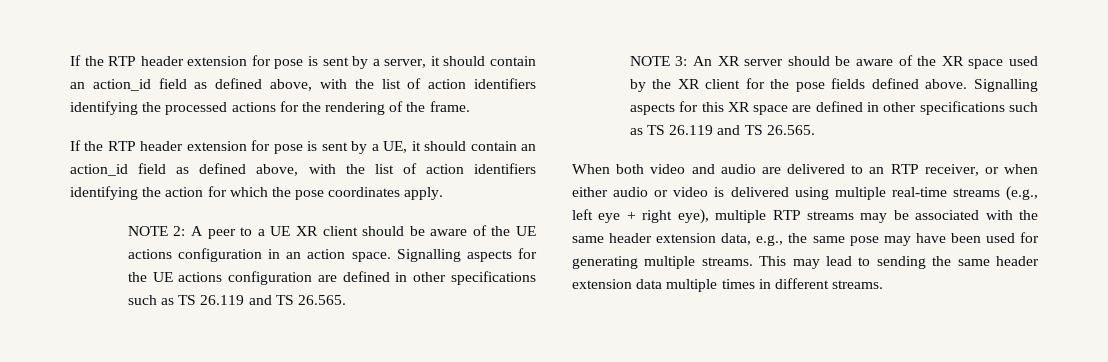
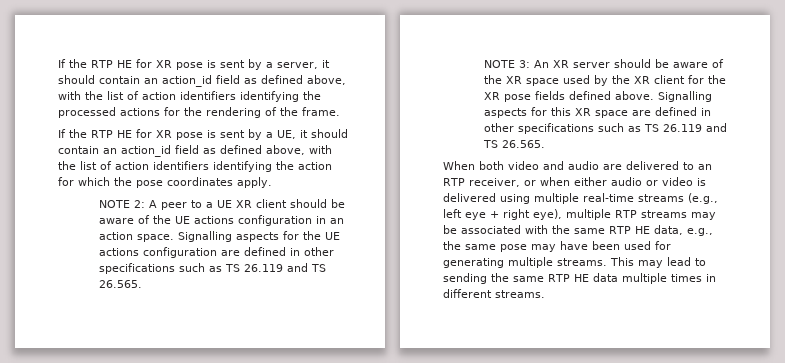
- If the RTP header extension for pose is sent by a server, it should contain an action_id field as defined above, with the list of action identifiers identifying the processed actions for the rendering of the frame.
+ If the RTP HE for XR pose is sent by a server, it should contain an action_id field as defined above, with the list of action identifiers identifying the processed actions for the rendering of the frame.
- If the RTP header extension for pose is sent by a UE, it should contain an action_id field as defined above, with the list of action identifiers identifying the action for which the pose coordinates apply.
+ If the RTP HE for XR pose is sent by a UE, it should contain an action_id field as defined above, with the list of action identifiers identifying the action for which the pose coordinates apply.
- NOTE 3: An XR server should be aware of the XR space used by the XR client for the pose fields defined above.
+ NOTE 3: An XR server should be aware of the XR space used by the XR client for the XR pose fields defined above.
- When both video and audio are delivered to an RTP receiver, or when either audio or video is delivered using multiple real-time streams (e.g., left eye + right eye), multiple RTP streams may be associated with the same header extension data, e.g., the same pose may have been used for generating multiple streams.
+ When both video and audio are delivered to an RTP receiver, or when either audio or video is delivered using multiple real-time streams (e.g., left eye + right eye), multiple RTP streams may be associated with the same RTP HE data, e.g., the same pose may have been used for generating multiple streams.
- This may lead to sending the same header extension data multiple times in different streams.
+ This may lead to sending the same RTP HE data multiple times in different streams.

